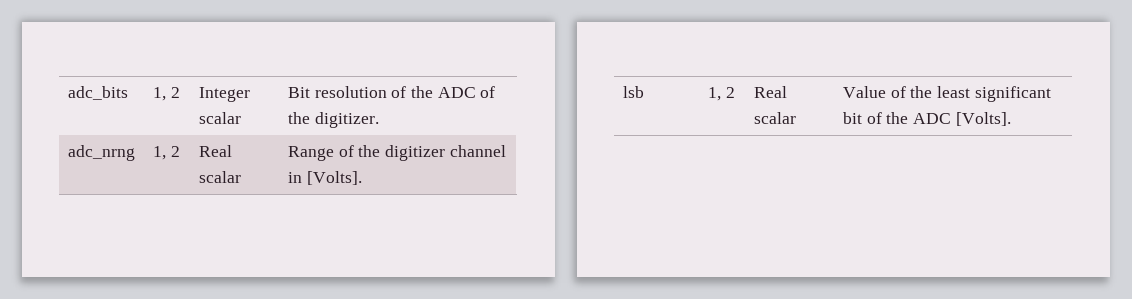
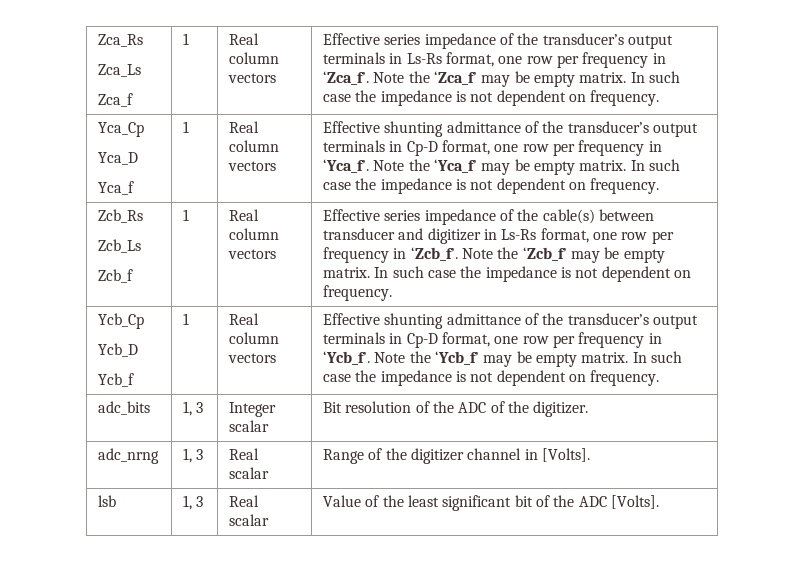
+ Zca_Rs
+ Zca_Ls
+ Zca_f | 1 | Real column vectors | Effective series impedance of the transducer’s output terminals in Ls-Rs format, one row per frequency in ‘Zca_f’. Note the ‘Zca_f’ may be empty matrix. In such case the impedance is not dependent on frequency.
+ Yca_Cp
+ Yca_D
+ Yca_f | 1 | Real column vectors | Effective shunting admittance of the transducer’s output terminals in Cp-D format, one row per frequency in ‘Yca_f’. Note the ‘Yca_f’ may be empty matrix. In such case the impedance is not dependent on frequency.
+ Zcb_Rs
+ Zcb_Ls
+ Zcb_f | 1 | Real column vectors | Effective series impedance of the cable(s) between transducer and digitizer in Ls-Rs format, one row per frequency in ‘Zcb_f’. Note the ‘Zcb_f’ may be empty matrix. In such case the impedance is not dependent on frequency.
+ Ycb_Cp
+ Ycb_D
+ Ycb_f | 1 | Real column vectors | Effective shunting admittance of the transducer’s output terminals in Cp-D format, one row per frequency in ‘Ycb_f’. Note the ‘Ycb_f’ may be empty matrix. In such case the impedance is not dependent on frequency.
- adc_bits | 1, 2 | Integer scalar | Bit resolution of the ADC of the digitizer.
+ adc_bits | 1, 3 | Integer scalar | Bit resolution of the ADC of the digitizer.
- adc_nrng | 1, 2 | Real scalar | Range of the digitizer channel in [Volts].
+ adc_nrng | 1, 3 | Real scalar | Range of the digitizer channel in [Volts].
- lsb | 1, 2 | Real scalar | Value of the least significant bit of the ADC [Volts].
+ lsb | 1, 3 | Real scalar | Value of the least significant bit of the ADC [Volts].

